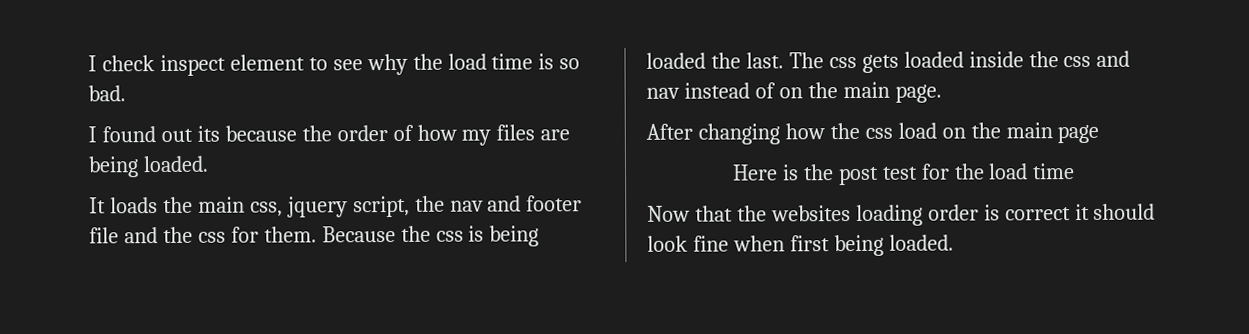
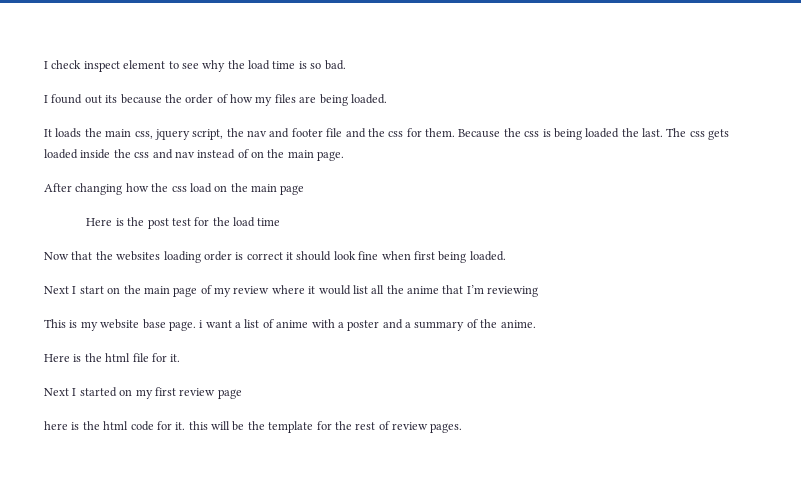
+ Next I start on the main page of my review where it would list all the anime that I’m reviewing
+ This is my website base page. i want a list of anime with a poster and a summary of the anime.
+ Here is the html file for it.
+ Next I started on my first review page
+ here is the html code for it. this will be the template for the rest of review pages.

